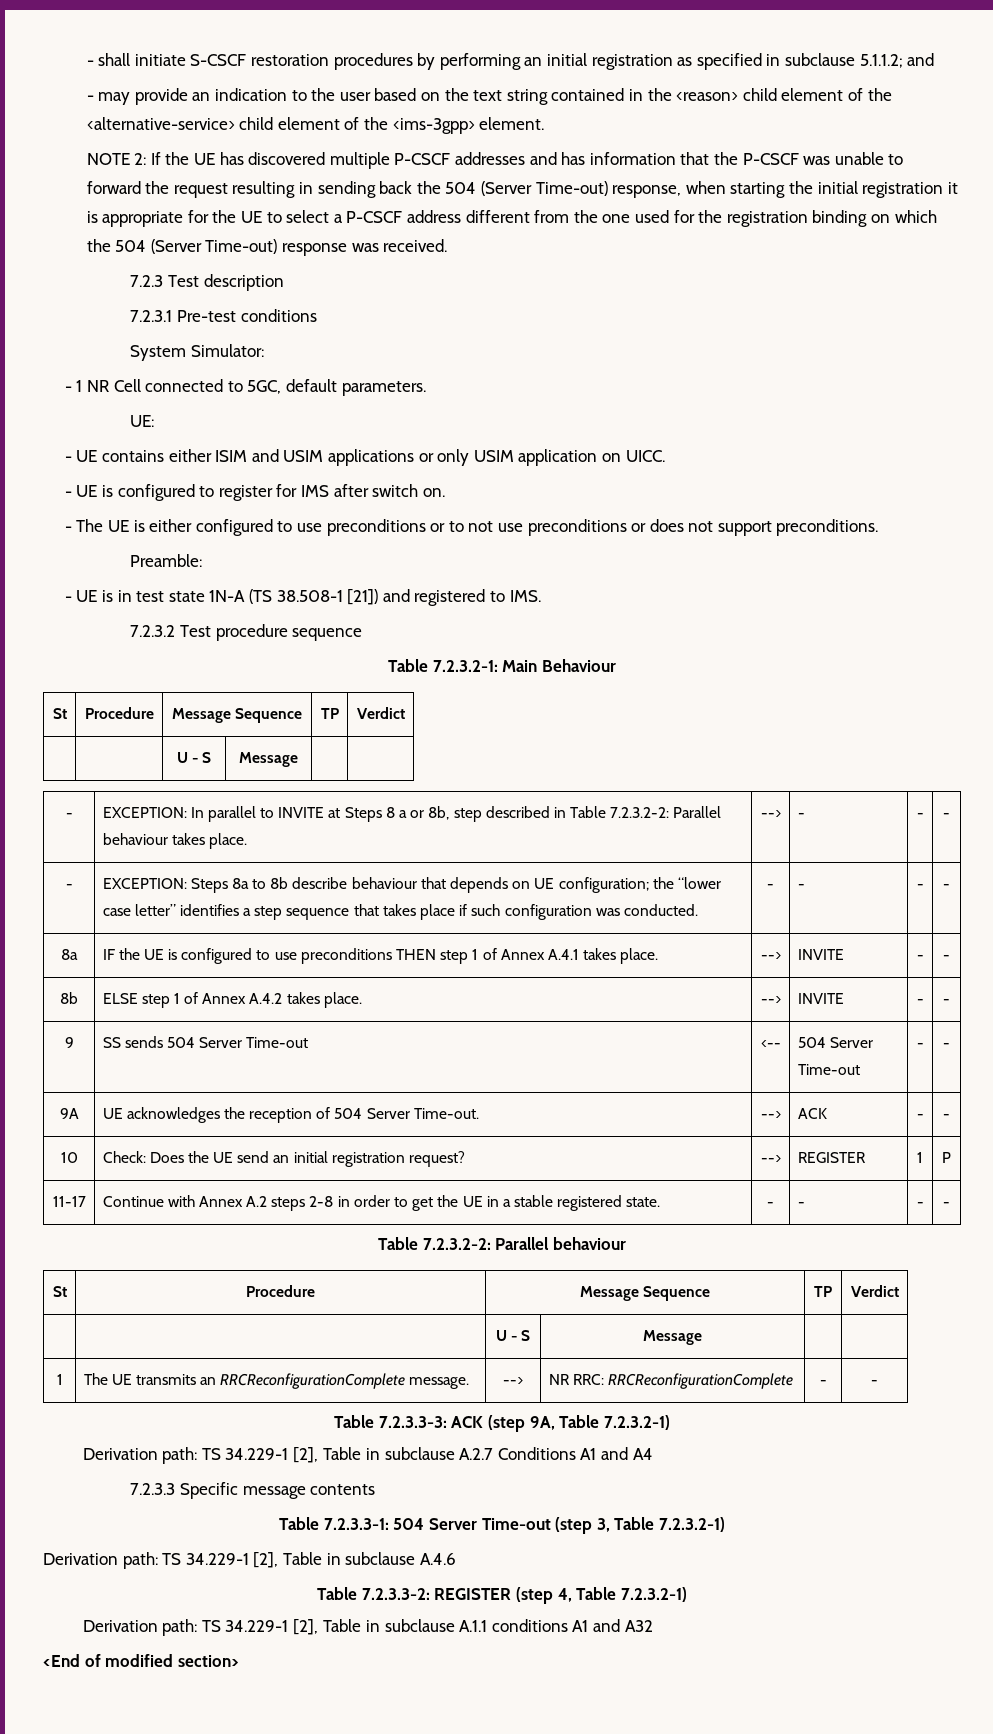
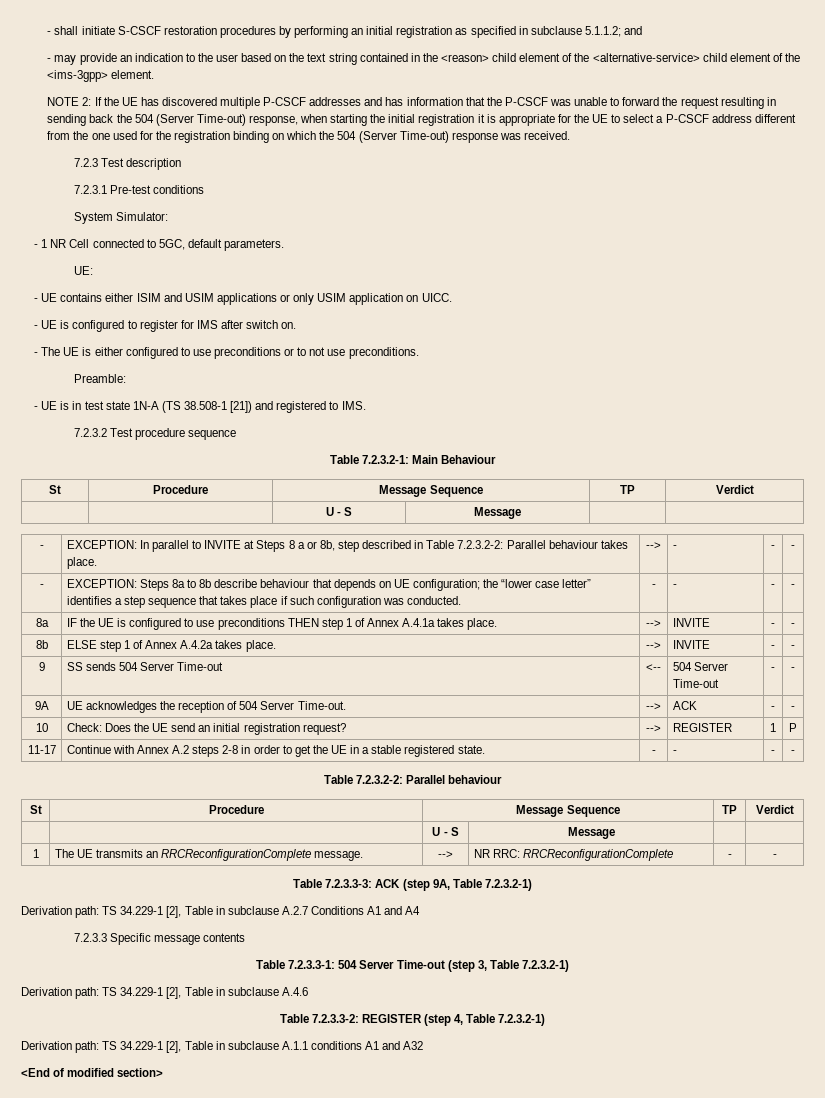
- - The UE is either configured to use preconditions or to not use preconditions or does not support preconditions.
+ - The UE is either configured to use preconditions or to not use preconditions.
- 8a | IF the UE is configured to use preconditions THEN step 1 of Annex A.4.1 takes place. | --> | INVITE | - | -
+ 8a | IF the UE is configured to use preconditions THEN step 1 of Annex A.4.1a takes place. | --> | INVITE | - | -
- 8b | ELSE step 1 of Annex A.4.2 takes place. | --> | INVITE | - | -
+ 8b | ELSE step 1 of Annex A.4.2a takes place. | --> | INVITE | - | -

